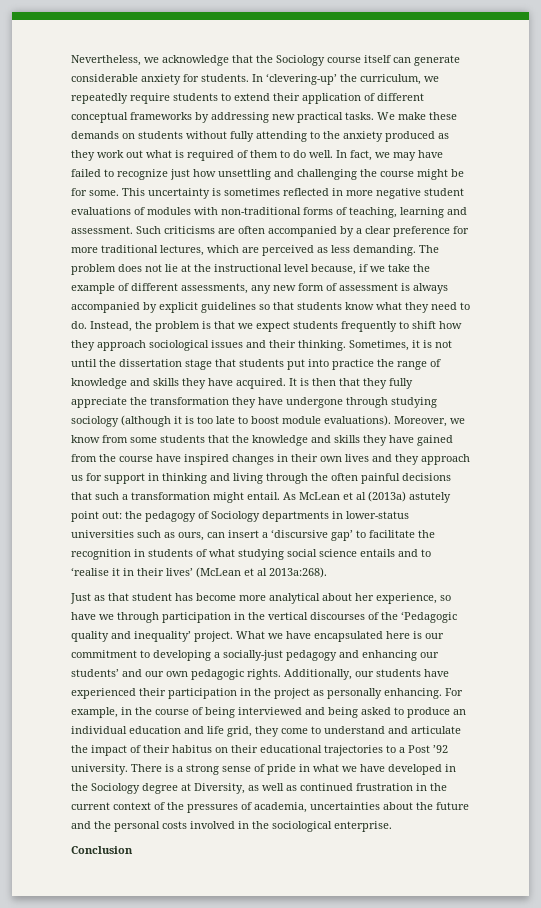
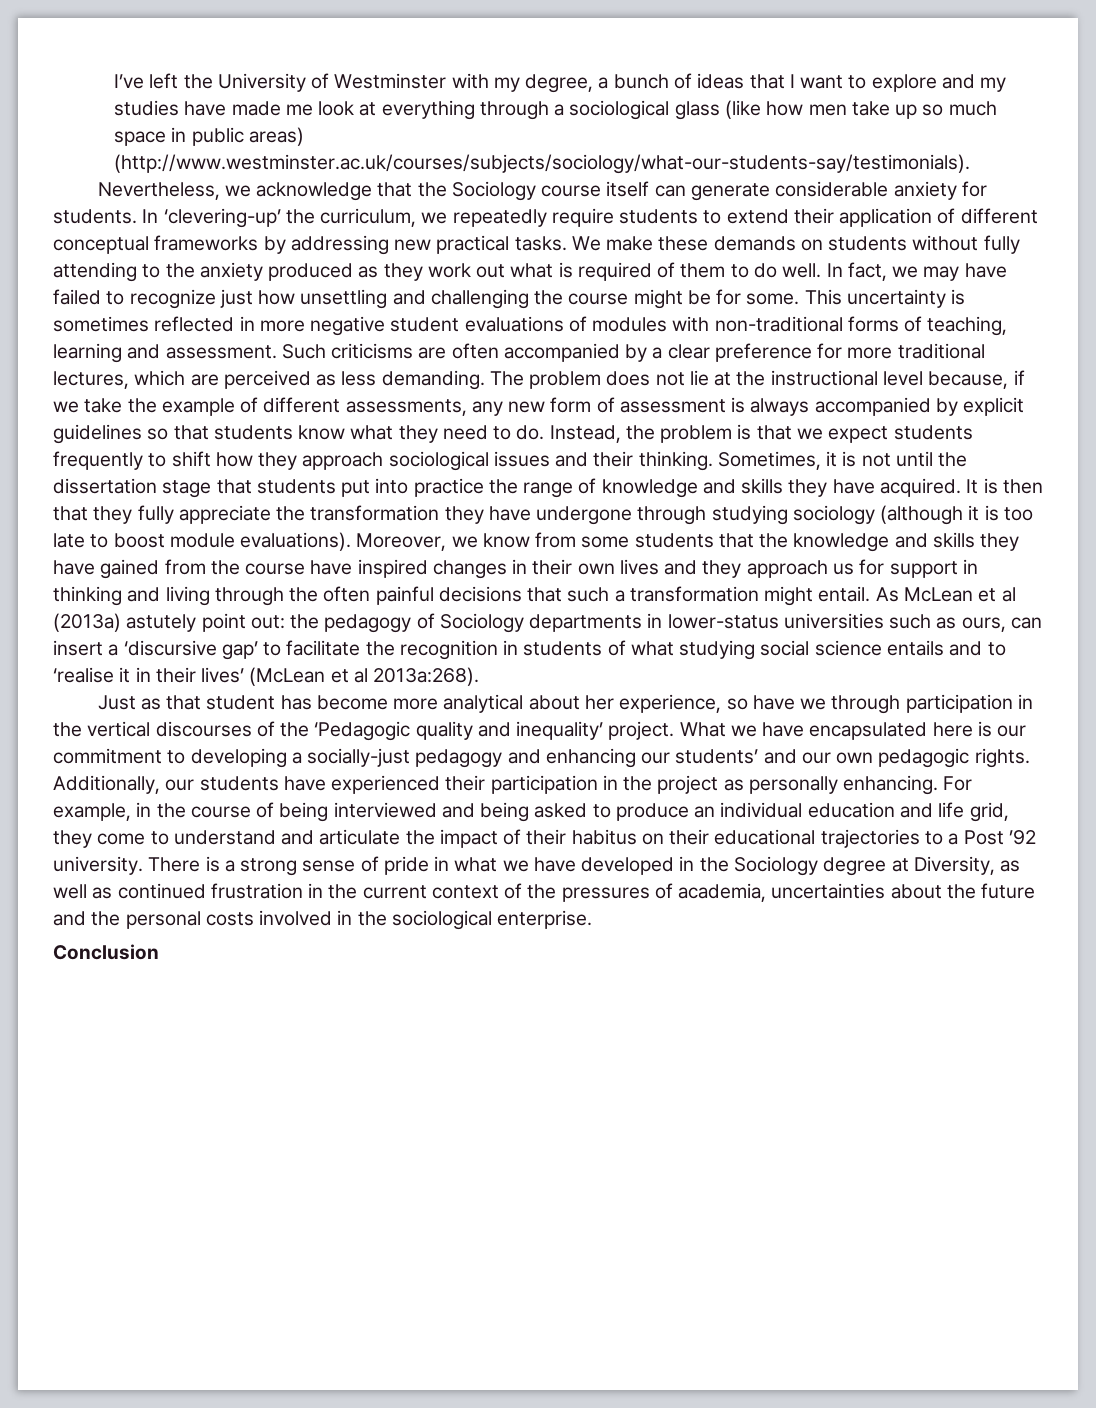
+ I’ve left the University of Westminster with my degree, a bunch of ideas that I want to explore and my studies have made me look at everything through a sociological glass (like how men take up so much space in public areas) (http://www.westminster.ac.uk/courses/subjects/sociology/what-our-students-say/testimonials).

